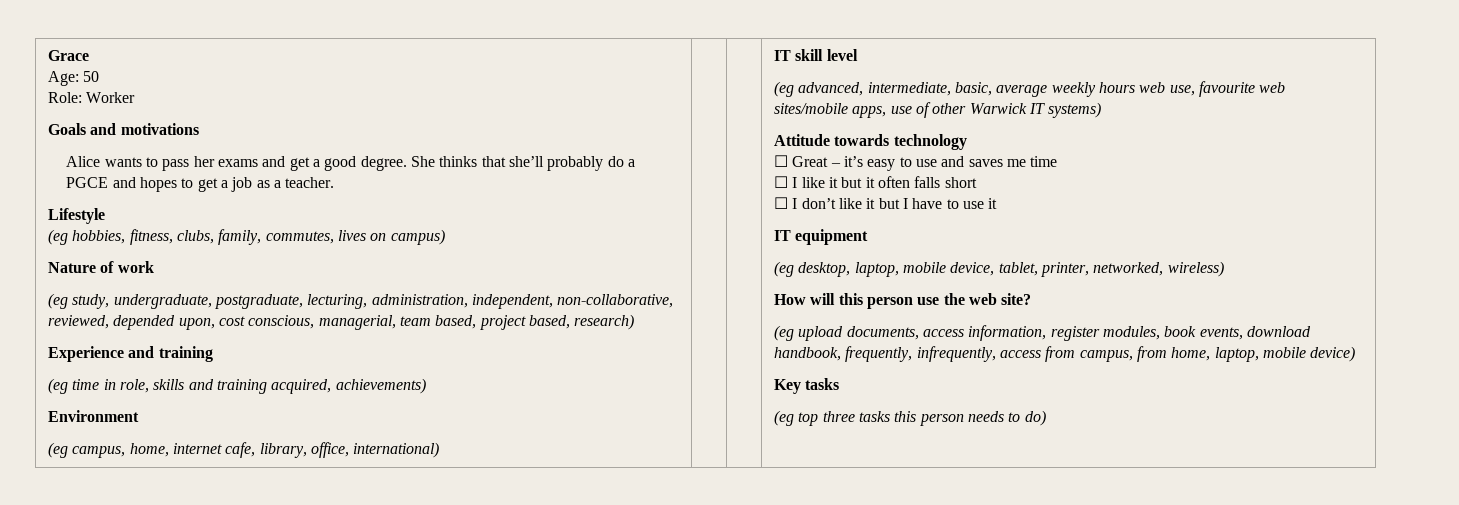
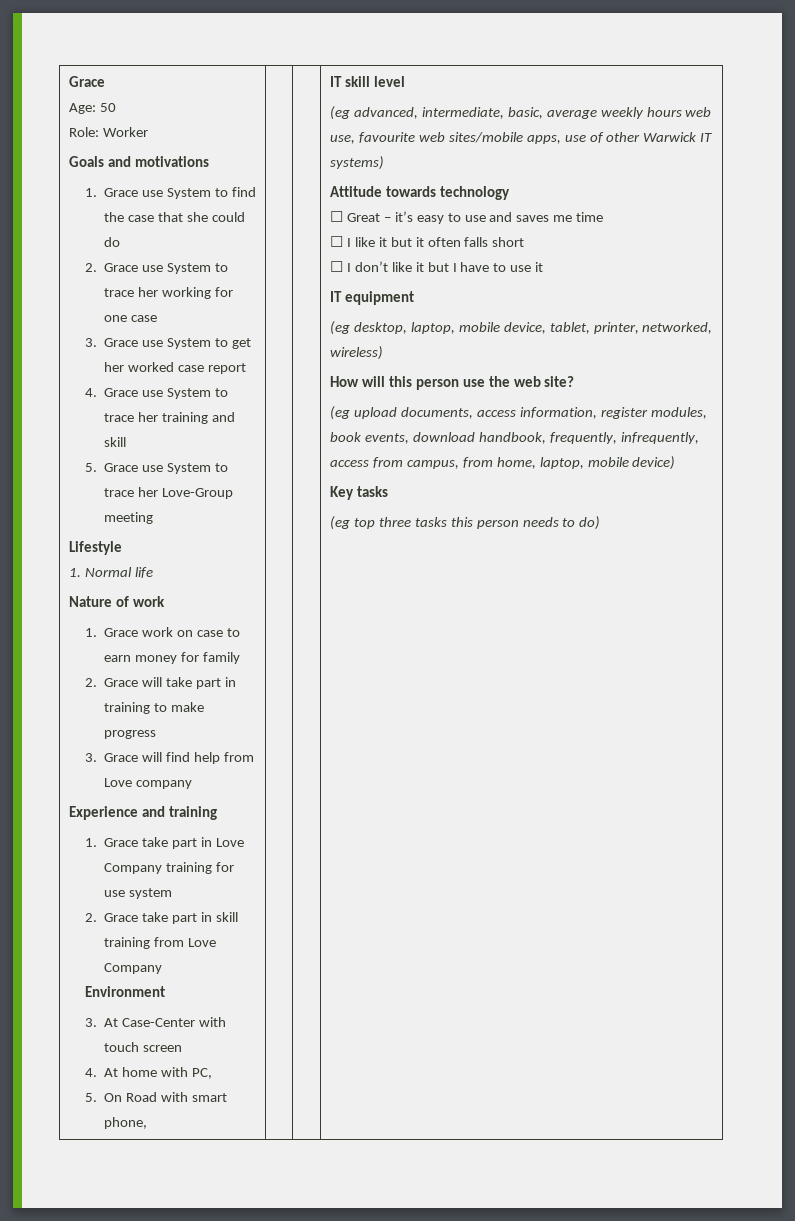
- Alice wants to pass her exams and get a good degree. She thinks that she’ll probably do a PGCE and hopes to get a job as a teacher.
+ 1. Grace use System to find the case that she could do
+ 2. Grace use System to trace her working for one case
+ 3. Grace use System to get her worked case report
+ 4. Grace use System to trace her training and skill
+ 5. Grace use System to trace her Love-Group meeting
  Lifestyle
- (eg hobbies, fitness, clubs, family, commutes, lives on campus)
+ 1. Normal life
  Nature of work
- (eg study, undergraduate, postgraduate, lecturing, administration, independent, non-collaborative, reviewed, depended upon, cost conscious, managerial, team based, project based, research)
+ 1. Grace work on case to earn money for family
+ 2. Grace will take part in training to make progress
+ 3. Grace will find help from Love company
  Experience and training
- (eg time in role, skills and training acquired, achievements)
+ 1. Grace take part in Love Company training for use system
+ 2. Grace take part in skill training from Love Company
  Environment
- (eg campus, home, internet cafe, library, office, international)
+ 3. At Case-Center with touch screen
+ 4. At home with PC,
+ 5. On Road with smart phone,

